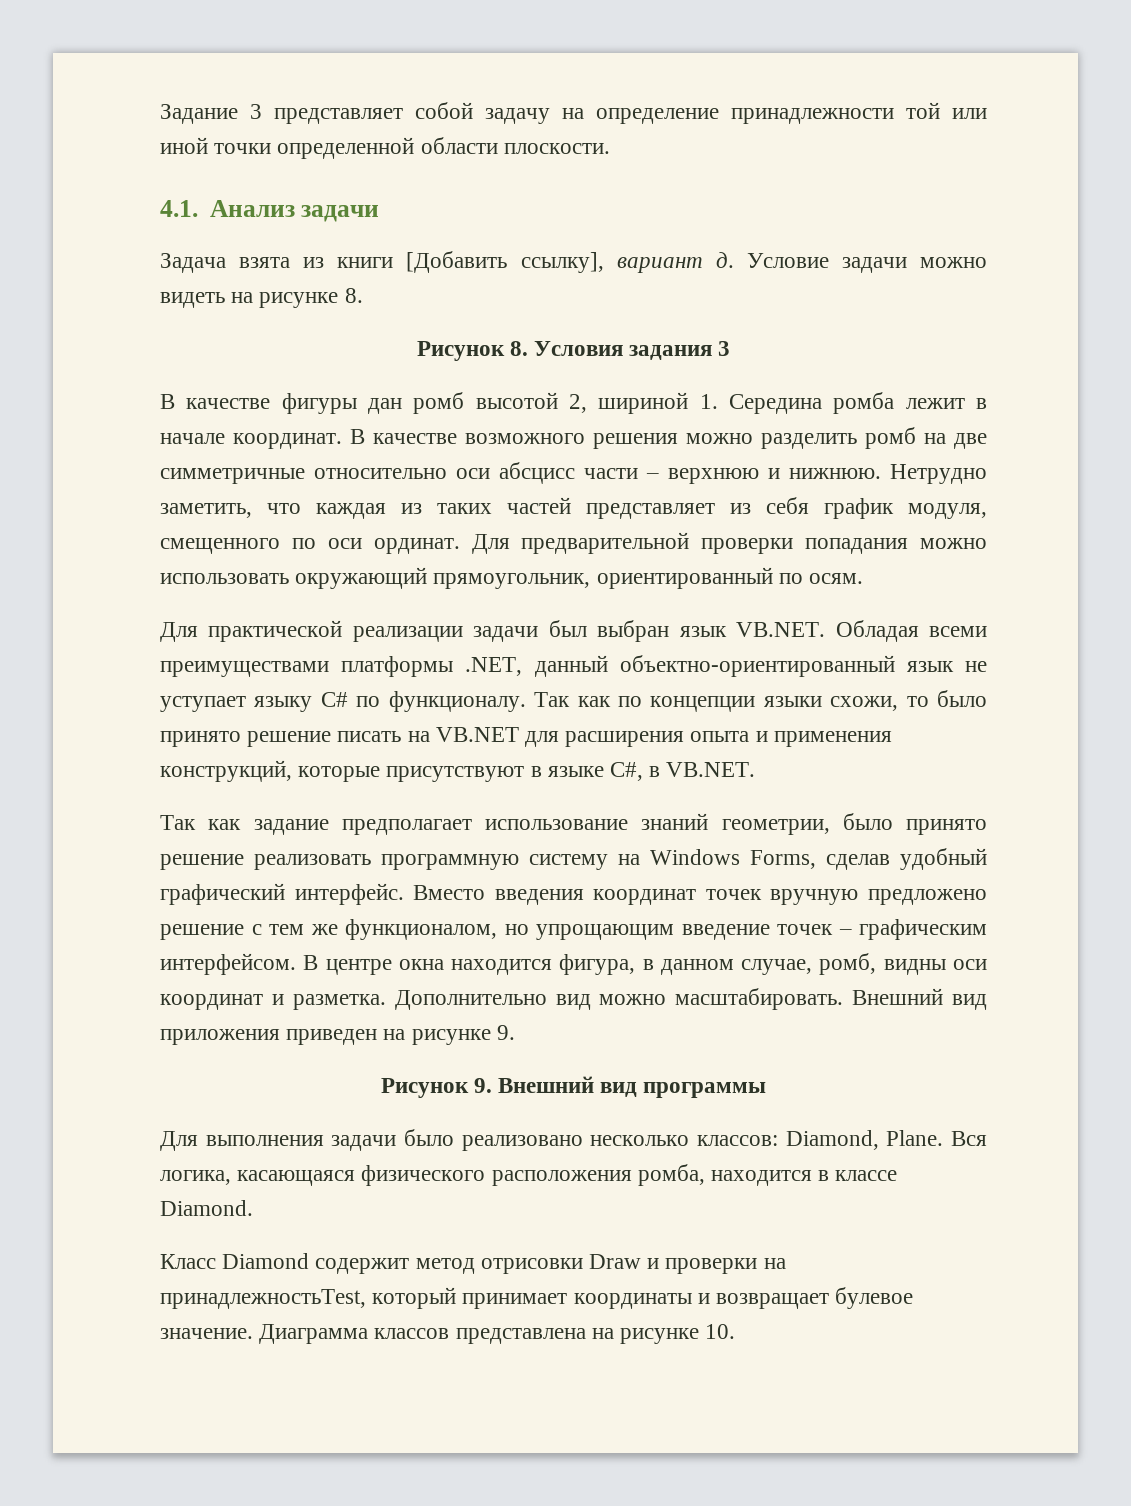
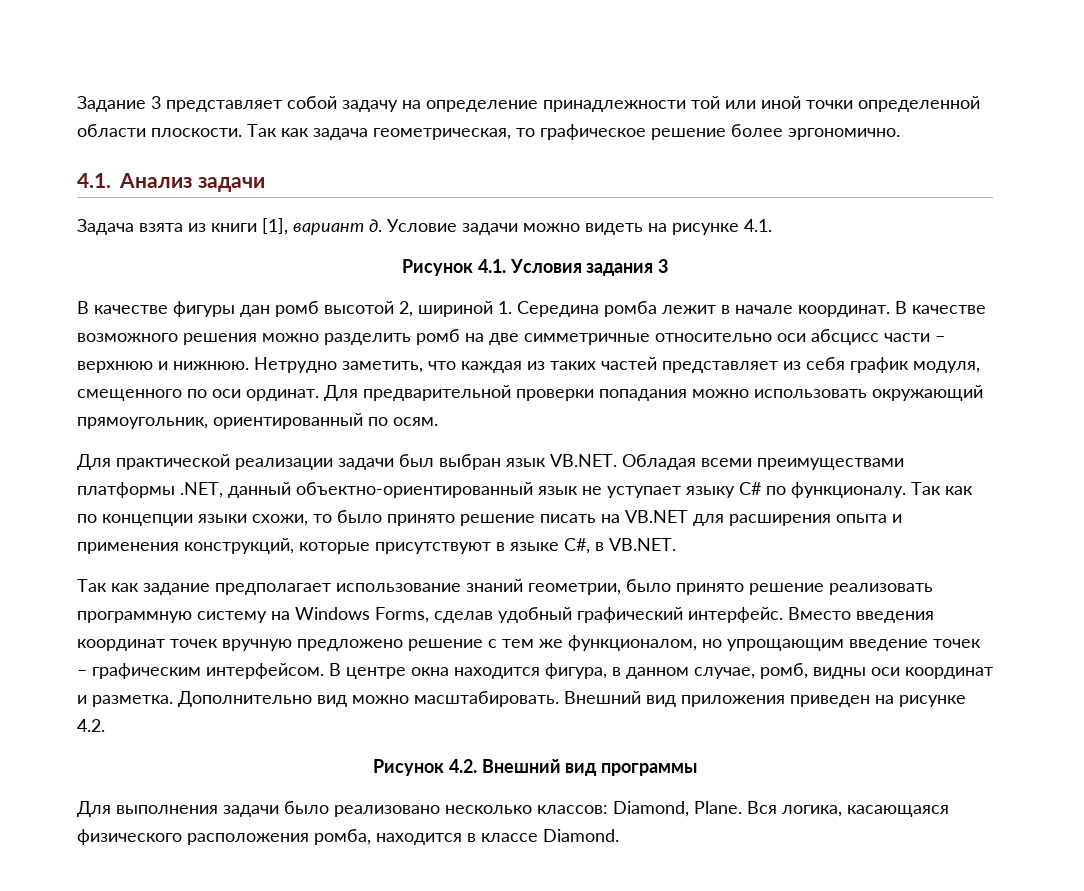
+ Так как задача геометрическая, то графическое решение более эргономично.
- Задача взята из книги [Добавить ссылку], вариант д.
+ Задача взята из книги [1], вариант д.
- Условие задачи можно видеть на рисунке 8.
- Рисунок 8. Условия задания 3
+ Условие задачи можно видеть на рисунке 4.1.
+ Рисунок 4.1. Условия задания 3
- Внешний вид приложения приведен на рисунке 9.
- Рисунок 9. Внешний вид программы
+ Внешний вид приложения приведен на рисунке 4.2.
+ Рисунок 4.2. Внешний вид программы
- Класс Diamond содержит метод отрисовки Draw и проверки на принадлежностьTest, который принимает координаты и возвращает булевое значение. Диаграмма классов представлена на рисунке 10.

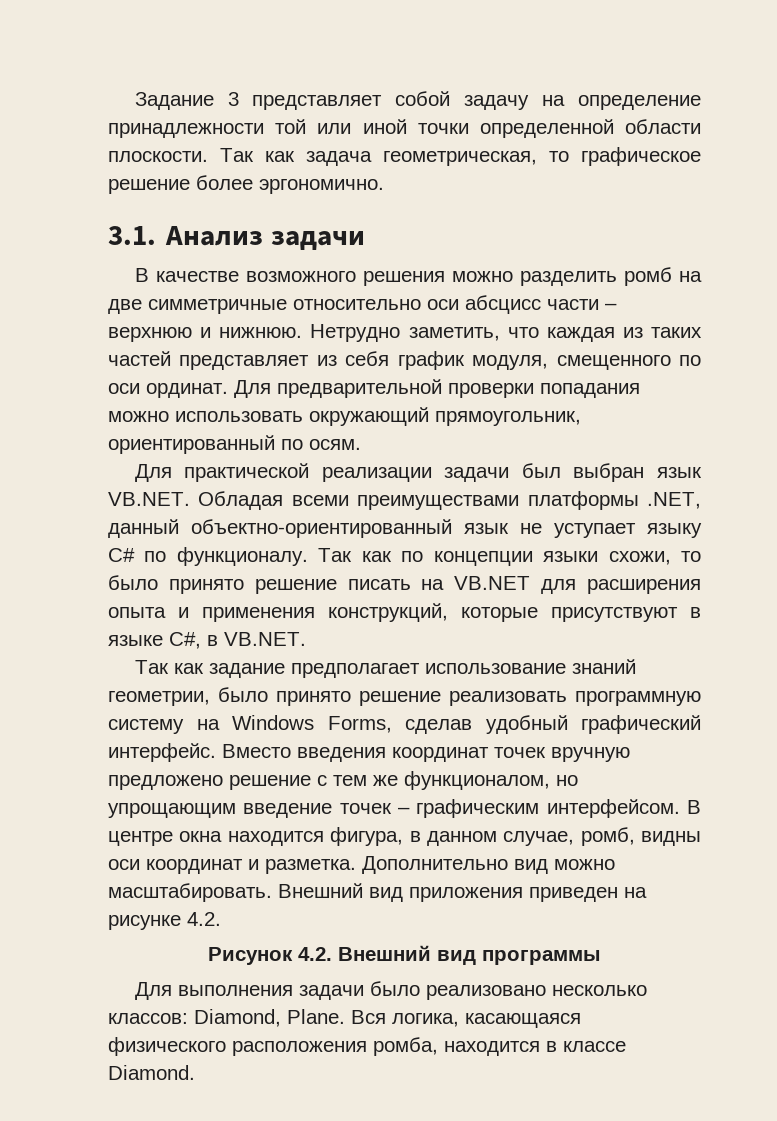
- 4.1. Анализ задачи
+ 3.1. Анализ задачи
- Задача взята из книги [1], вариант д. Условие задачи можно видеть на рисунке 4.1.
- Рисунок 4.1. Условия задания 3
- В качестве фигуры дан ромб высотой 2, шириной 1. Середина ромба лежит в начале координат.

